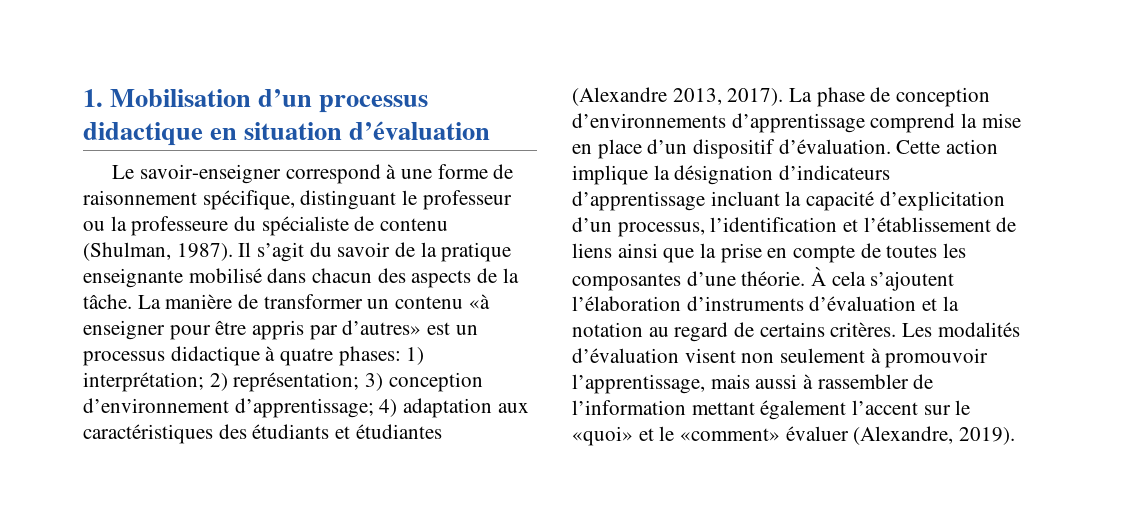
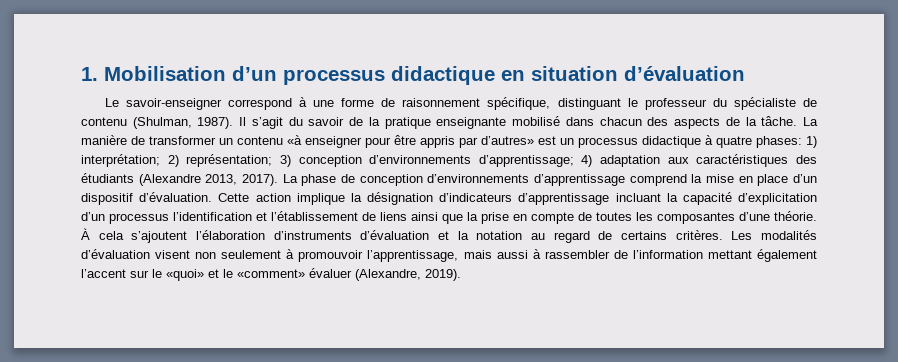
- Le savoir-enseigner correspond à une forme de raisonnement spécifique, distinguant le professeur ou la professeure du spécialiste de contenu (Shulman, 1987).
+ Le savoir-enseigner correspond à une forme de raisonnement spécifique, distinguant le professeur du spécialiste de contenu (Shulman, 1987).
- La manière de transformer un contenu «à enseigner pour être appris par d’autres» est un processus didactique à quatre phases: 1) interprétation; 2) représentation; 3) conception d’environnement d’apprentissage; 4) adaptation aux caractéristiques des étudiants et étudiantes (Alexandre 2013, 2017).
+ La manière de transformer un contenu «à enseigner pour être appris par d’autres» est un processus didactique à quatre phases: 1) interprétation; 2) représentation; 3) conception d’environnements d’apprentissage; 4) adaptation aux caractéristiques des étudiants (Alexandre 2013, 2017).
- Cette action implique la désignation d’indicateurs d’apprentissage incluant la capacité d’explicitation d’un processus, l’identification et l’établissement de liens ainsi que la prise en compte de toutes les composantes d’une théorie.
+ Cette action implique la désignation d’indicateurs d’apprentissage incluant la capacité d’explicitation d’un processus l’identification et l’établissement de liens ainsi que la prise en compte de toutes les composantes d’une théorie.

